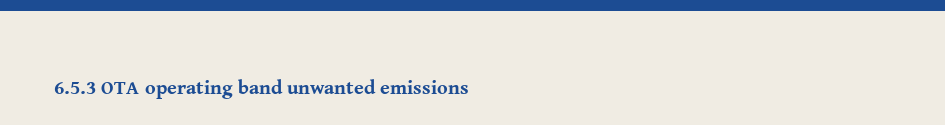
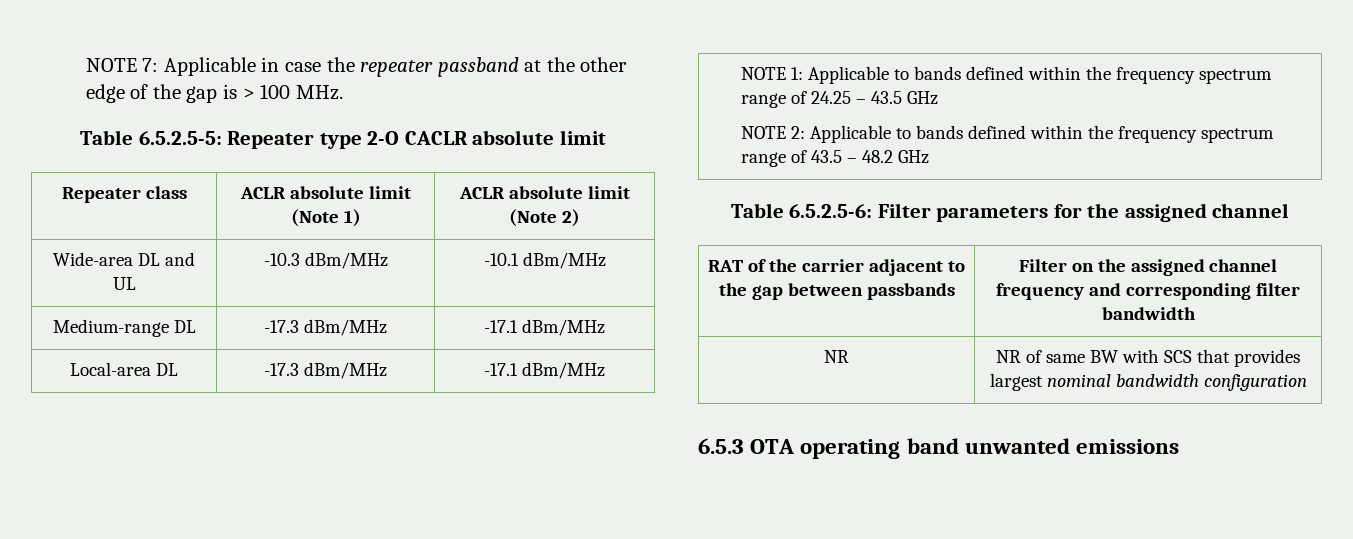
+ NOTE 7: Applicable in case the repeater passband at the other edge of the gap is > 100 MHz.
+ Table 6.5.2.5-5: Repeater type 2-O CACLR absolute limit
+ Repeater class | ACLR absolute limit (Note 1) | ACLR absolute limit (Note 2)
+ Wide-area DL and UL | -10.3 dBm/MHz | -10.1 dBm/MHz
+ Medium-range DL | -17.3 dBm/MHz | -17.1 dBm/MHz
+ Local-area DL | -17.3 dBm/MHz | -17.1 dBm/MHz
+ NOTE 1: Applicable to bands defined within the frequency spectrum range of 24.25 – 43.5 GHz
+ NOTE 2: Applicable to bands defined within the frequency spectrum range of 43.5 – 48.2 GHz
+ Table 6.5.2.5-6: Filter parameters for the assigned channel
+ RAT of the carrier adjacent to the gap between passbands | Filter on the assigned channel frequency and corresponding filter bandwidth
+ NR | NR of same BW with SCS that provides largest nominal bandwidth configuration

